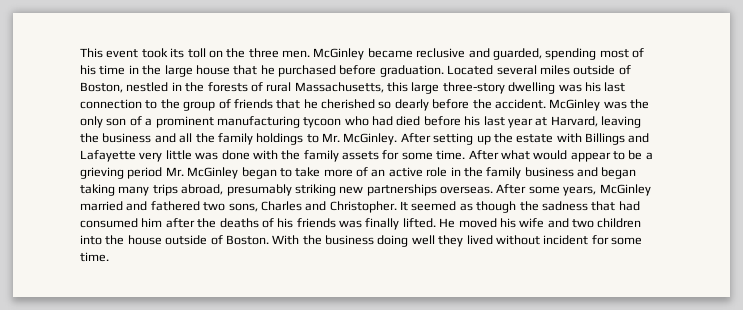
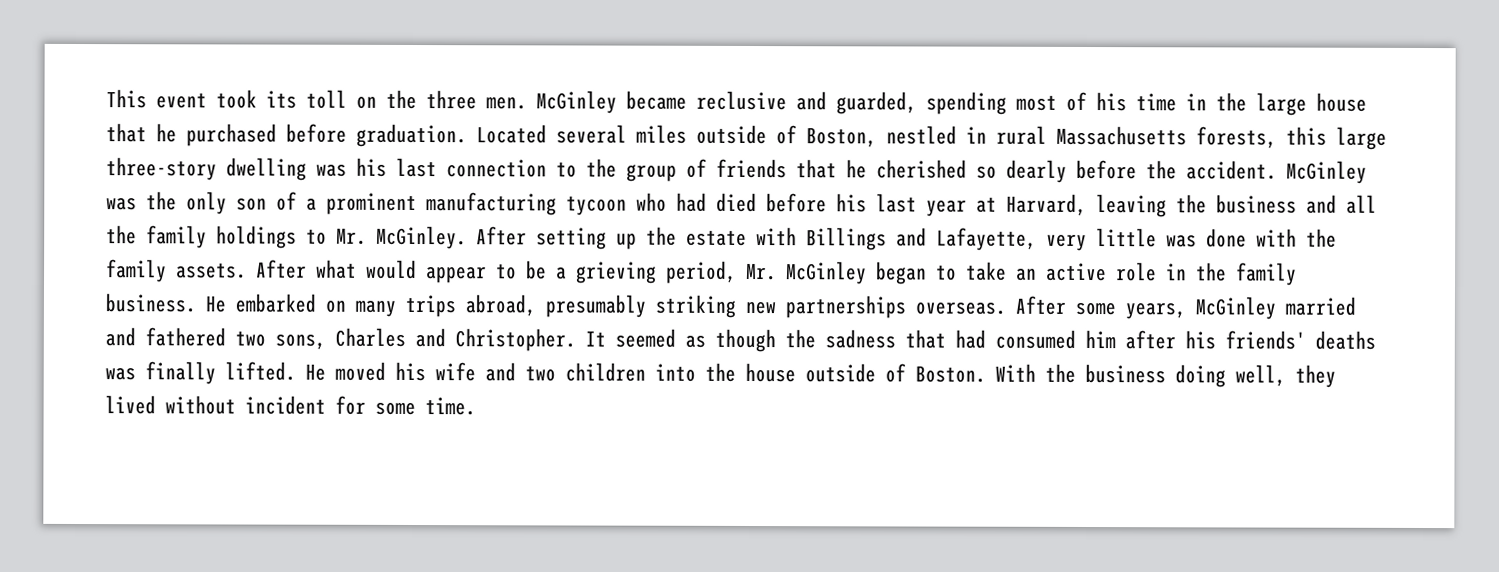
- Located several miles outside of Boston, nestled in the forests of rural Massachusetts, this large three-story dwelling was his last connection to the group of friends that he cherished so dearly before the accident.
+ Located several miles outside of Boston, nestled in rural Massachusetts forests, this large three-story dwelling was his last connection to the group of friends that he cherished so dearly before the accident.
- After setting up the estate with Billings and Lafayette very little was done with the family assets for some time.
+ After setting up the estate with Billings and Lafayette, very little was done with the family assets.
- After what would appear to be a grieving period Mr. McGinley began to take more of an active role in the family business and began taking many trips abroad, presumably striking new partnerships overseas.
+ After what would appear to be a grieving period, Mr. McGinley began to take an active role in the family business. He embarked on many trips abroad, presumably striking new partnerships overseas.
- It seemed as though the sadness that had consumed him after the deaths of his friends was finally lifted.
+ It seemed as though the sadness that had consumed him after his friends' deaths was finally lifted.
- With the business doing well they lived without incident for some time.
+ With the business doing well, they lived without incident for some time.

